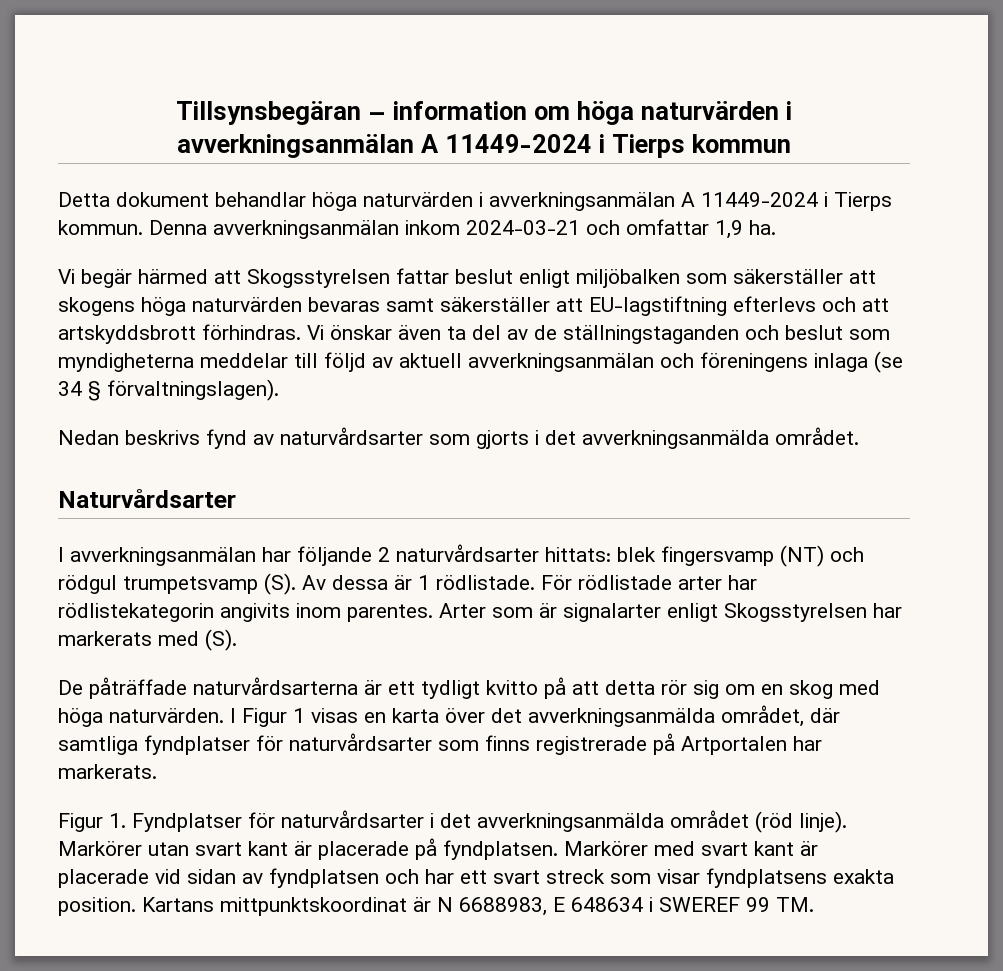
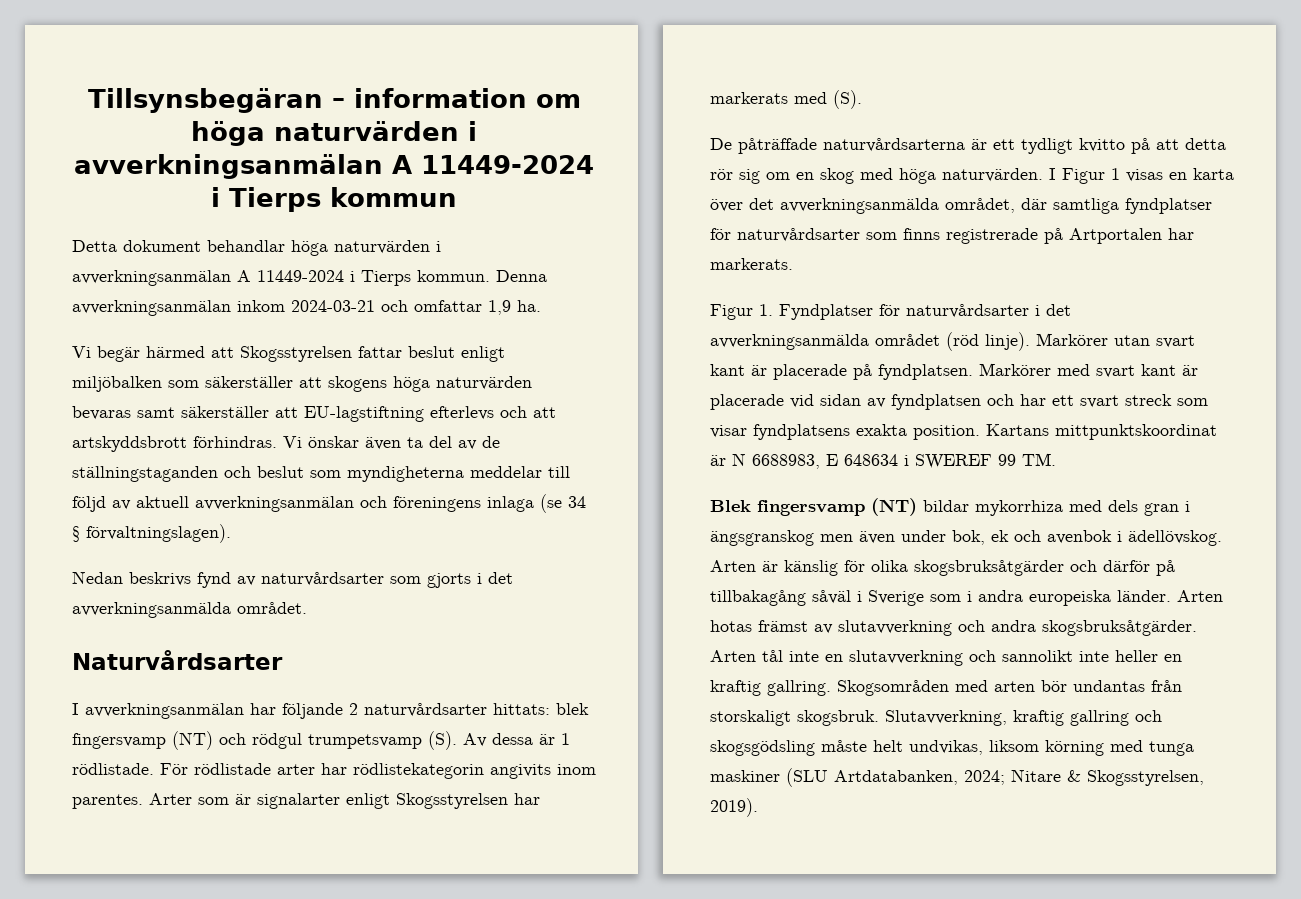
+ Blek fingersvamp (NT) bildar mykorrhiza med dels gran i ängsgranskog men även under bok, ek och avenbok i ädellövskog. Arten är känslig för olika skogsbruksåtgärder och därför på tillbakagång såväl i Sverige som i andra europeiska länder. Arten hotas främst av slutavverkning och andra skogsbruksåtgärder. Arten tål inte en slutavverkning och sannolikt inte heller en kraftig gallring. Skogsområden med arten bör undantas från storskaligt skogsbruk. Slutavverkning, kraftig gallring och skogsgödsling måste helt undvikas, liksom körning med tunga maskiner (SLU Artdatabanken, 2024; Nitare & Skogsstyrelsen, 2019).

